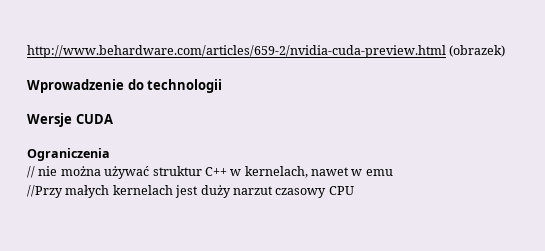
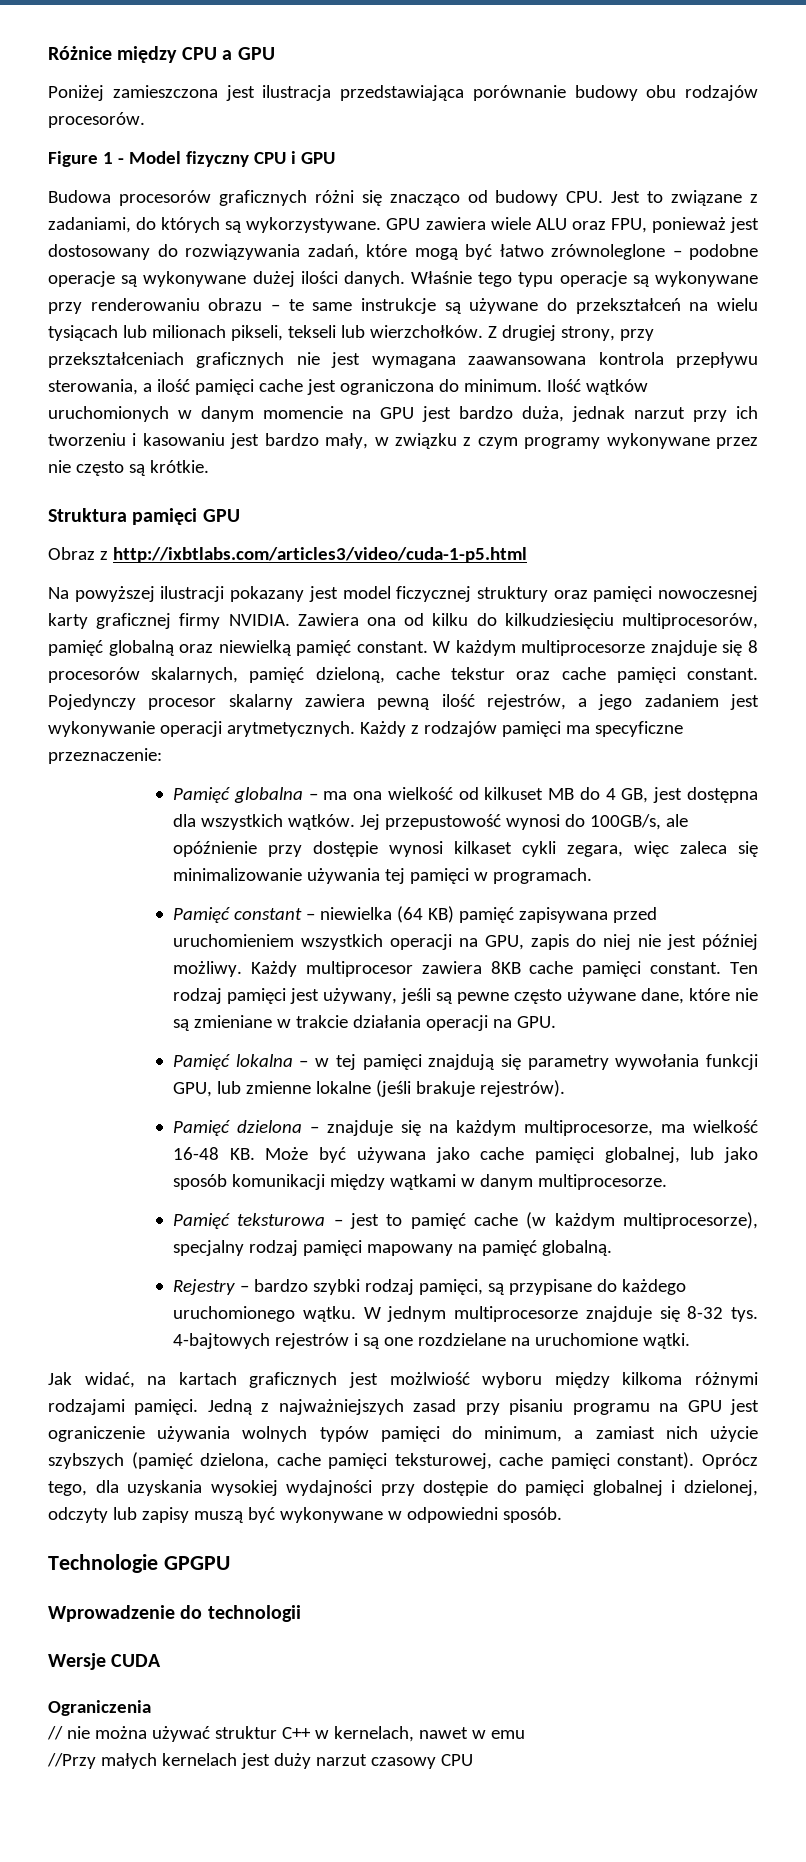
- http://www.behardware.com/articles/659-2/nvidia-cuda-preview.html (obrazek)
+ Różnice między CPU a GPU
+ Poniżej zamieszczona jest ilustracja przedstawiająca porównanie budowy obu rodzajów procesorów.
+ Figure 1 - Model fizyczny CPU i GPU
+ Budowa procesorów graficznych różni się znacząco od budowy CPU. Jest to związane z zadaniami, do których są wykorzystywane. GPU zawiera wiele ALU oraz FPU, ponieważ jest dostosowany do rozwiązywania zadań, które mogą być łatwo zrównoleglone – podobne operacje są wykonywane dużej ilości danych. Właśnie tego typu operacje są wykonywane przy renderowaniu obrazu – te same instrukcje są używane do przekształceń na wielu tysiącach lub milionach pikseli, tekseli lub wierzchołków. Z drugiej strony, przy przekształceniach graficznych nie jest wymagana zaawansowana kontrola przepływu sterowania, a ilość pamięci cache jest ograniczona do minimum. Ilość wątków uruchomionych w danym momencie na GPU jest bardzo duża, jednak narzut przy ich tworzeniu i kasowaniu jest bardzo mały, w związku z czym programy wykonywane przez nie często są krótkie.
+ Struktura pamięci GPU
+ Obraz z http://ixbtlabs.com/articles3/video/cuda-1-p5.html
+ Na powyższej ilustracji pokazany jest model ficzycznej struktury oraz pamięci nowoczesnej karty graficznej firmy NVIDIA. Zawiera ona od kilku do kilkudziesięciu multiprocesorów, pamięć globalną oraz niewielką pamięć constant. W każdym multiprocesorze znajduje się 8 procesorów skalarnych, pamięć dzieloną, cache tekstur oraz cache pamięci constant. Pojedynczy procesor skalarny zawiera pewną ilość rejestrów, a jego zadaniem jest wykonywanie operacji arytmetycznych. Każdy z rodzajów pamięci ma specyficzne przeznaczenie:
+ Pamięć globalna – ma ona wielkość od kilkuset MB do 4 GB, jest dostępna dla wszystkich wątków. Jej przepustowość wynosi do 100GB/s, ale opóźnienie przy dostępie wynosi kilkaset cykli zegara, więc zaleca się minimalizowanie używania tej pamięci w programach.
+ Pamięć constant – niewielka (64 KB) pamięć zapisywana przed uruchomieniem wszystkich operacji na GPU, zapis do niej nie jest później możliwy. Każdy multiprocesor zawiera 8KB cache pamięci constant. Ten rodzaj pamięci jest używany, jeśli są pewne często używane dane, które nie są zmieniane w trakcie działania operacji na GPU.
+ Pamięć lokalna – w tej pamięci znajdują się parametry wywołania funkcji GPU, lub zmienne lokalne (jeśli brakuje rejestrów).
+ Pamięć dzielona – znajduje się na każdym multiprocesorze, ma wielkość 16-48 KB. Może być używana jako cache pamięci globalnej, lub jako sposób komunikacji między wątkami w danym multiprocesorze.
+ Pamięć teksturowa – jest to pamięć cache (w każdym multiprocesorze), specjalny rodzaj pamięci mapowany na pamięć globalną.
+ Rejestry – bardzo szybki rodzaj pamięci, są przypisane do każdego uruchomionego wątku. W jednym multiprocesorze znajduje się 8-32 tys. 4-bajtowych rejestrów i są one rozdzielane na uruchomione wątki.
+ Jak widać, na kartach graficznych jest możlwiość wyboru między kilkoma różnymi rodzajami pamięci. Jedną z najważniejszych zasad przy pisaniu programu na GPU jest ograniczenie używania wolnych typów pamięci do minimum, a zamiast nich użycie szybszych (pamięć dzielona, cache pamięci teksturowej, cache pamięci constant). Oprócz tego, dla uzyskania wysokiej wydajności przy dostępie do pamięci globalnej i dzielonej, odczyty lub zapisy muszą być wykonywane w odpowiedni sposób.
+ Technologie GPGPU

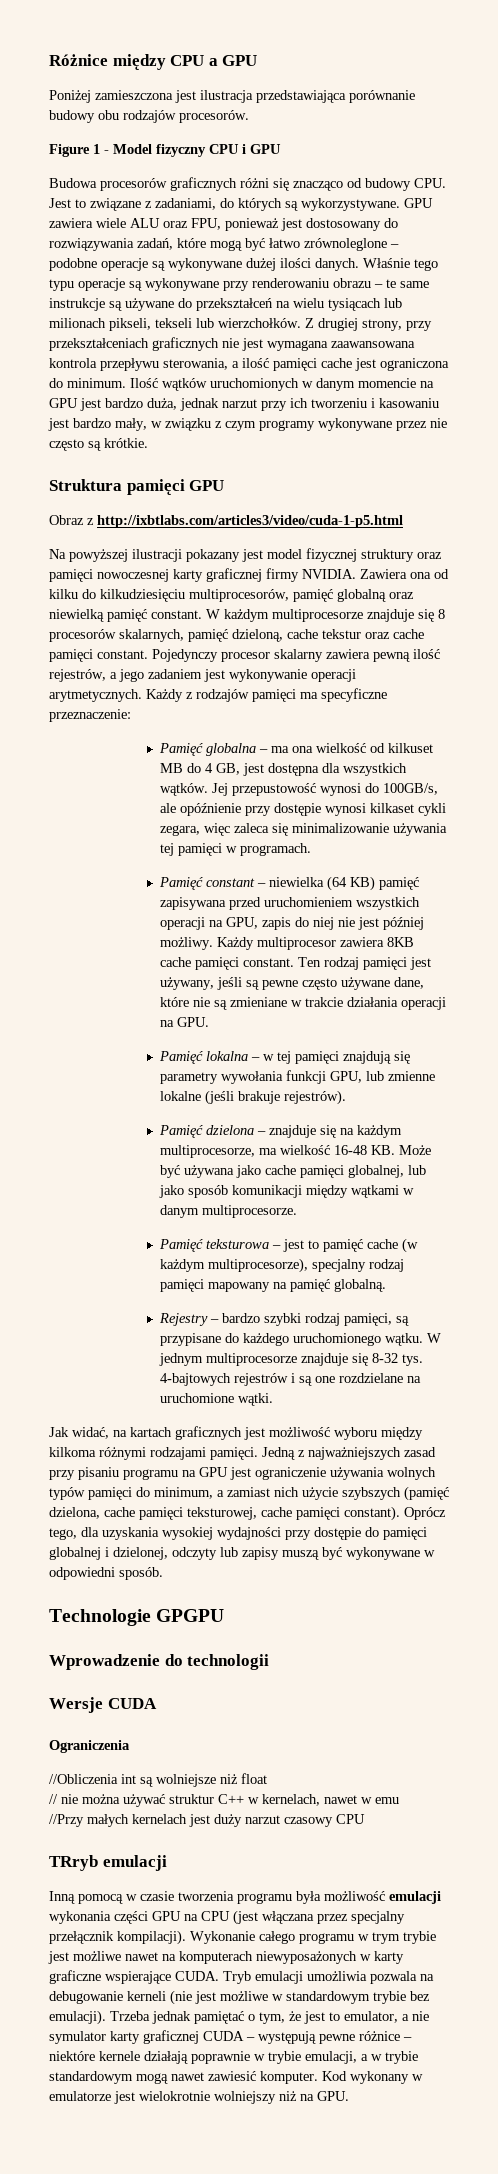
- Na powyższej ilustracji pokazany jest model ficzycznej struktury oraz pamięci nowoczesnej karty graficznej firmy NVIDIA.
+ Na powyższej ilustracji pokazany jest model fizycznej struktury oraz pamięci nowoczesnej karty graficznej firmy NVIDIA.
- Jak widać, na kartach graficznych jest możlwiość wyboru między kilkoma różnymi rodzajami pamięci.
+ Jak widać, na kartach graficznych jest możliwość wyboru między kilkoma różnymi rodzajami pamięci.
+ //Obliczenia int są wolniejsze niż float
+ TRryb emulacji
+ Inną pomocą w czasie tworzenia programu była możliwość emulacji wykonania części GPU na CPU (jest włączana przez specjalny przełącznik kompilacji). Wykonanie całego programu w trym trybie jest możliwe nawet na komputerach niewyposażonych w karty graficzne wspierające CUDA. Tryb emulacji umożliwia pozwala na debugowanie kerneli (nie jest możliwe w standardowym trybie bez emulacji). Trzeba jednak pamiętać o tym, że jest to emulator, a nie symulator karty graficznej CUDA – występują pewne różnice – niektóre kernele działają poprawnie w trybie emulacji, a w trybie standardowym mogą nawet zawiesić komputer. Kod wykonany w emulatorze jest wielokrotnie wolniejszy niż na GPU.

